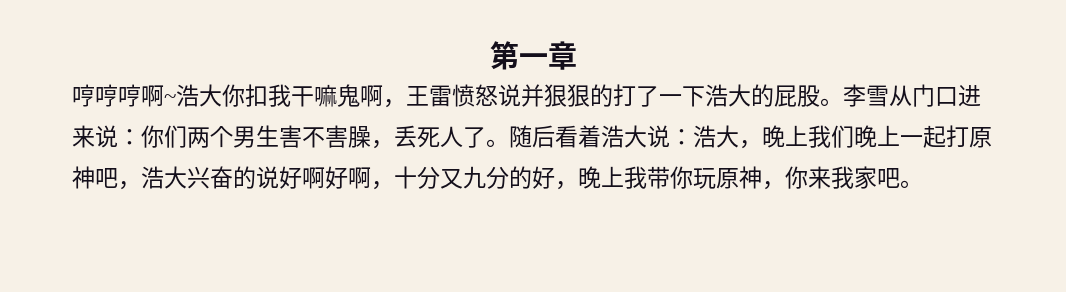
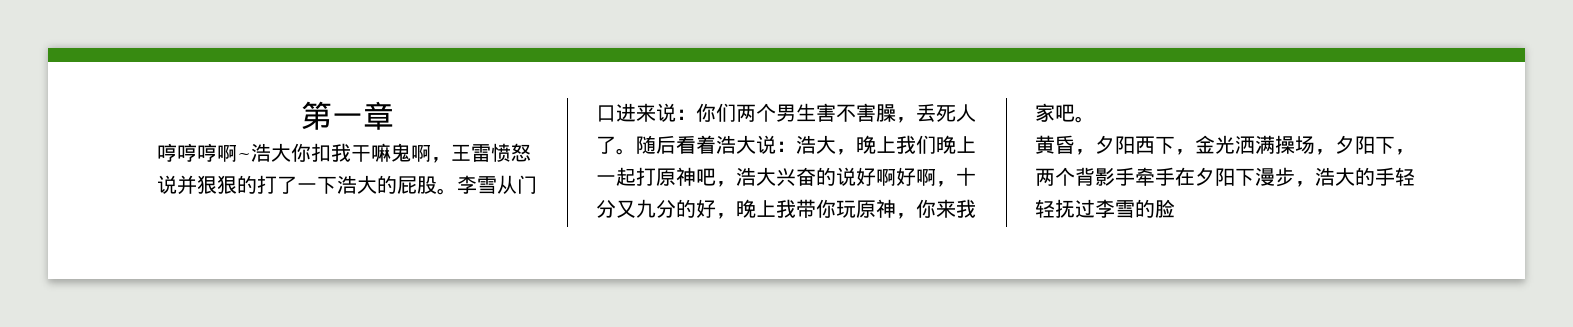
+ 黄昏，夕阳西下，金光洒满操场，夕阳下，两个背影手牵手在夕阳下漫步，浩大的手轻轻抚过李雪的脸

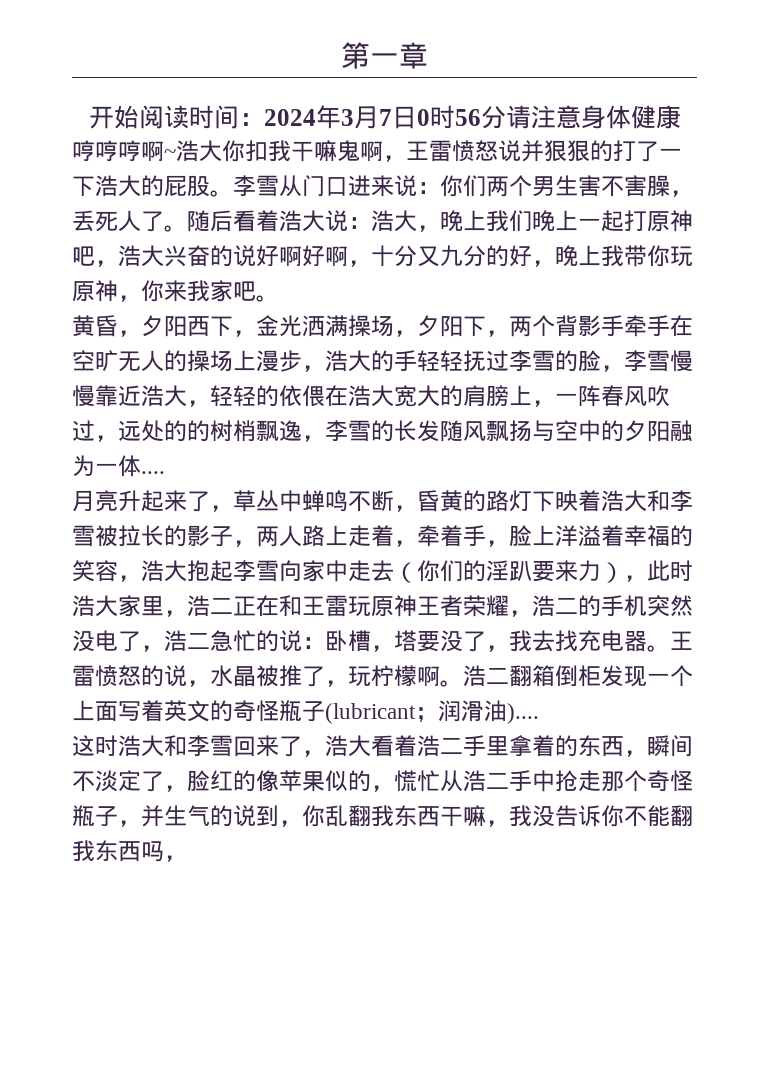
+ 开始阅读时间：2024年3月7日0时56分请注意身体健康
- 黄昏，夕阳西下，金光洒满操场，夕阳下，两个背影手牵手在夕阳下漫步，浩大的手轻轻抚过李雪的脸
+ 黄昏，夕阳西下，金光洒满操场，夕阳下，两个背影手牵手在空旷无人的操场上漫步，浩大的手轻轻抚过李雪的脸，李雪慢慢靠近浩大，轻轻的依偎在浩大宽大的肩膀上，一阵春风吹过，远处的的树梢飘逸，李雪的长发随风飘扬与空中的夕阳融为一体....
+ 月亮升起来了，草丛中蝉鸣不断，昏黄的路灯下映着浩大和李雪被拉长的影子，两人路上走着，牵着手，脸上洋溢着幸福的笑容，浩大抱起李雪向家中走去（你们的淫趴要来力），此时浩大家里，浩二正在和王雷玩原神王者荣耀，浩二的手机突然没电了，浩二急忙的说：卧槽，塔要没了，我去找充电器。王雷愤怒的说，水晶被推了，玩柠檬啊。浩二翻箱倒柜发现一个上面写着英文的奇怪瓶子(lubricant；润滑油)....
+ 这时浩大和李雪回来了，浩大看着浩二手里拿着的东西，瞬间不淡定了，脸红的像苹果似的，慌忙从浩二手中抢走那个奇怪瓶子，并生气的说到，你乱翻我东西干嘛，我没告诉你不能翻我东西吗，

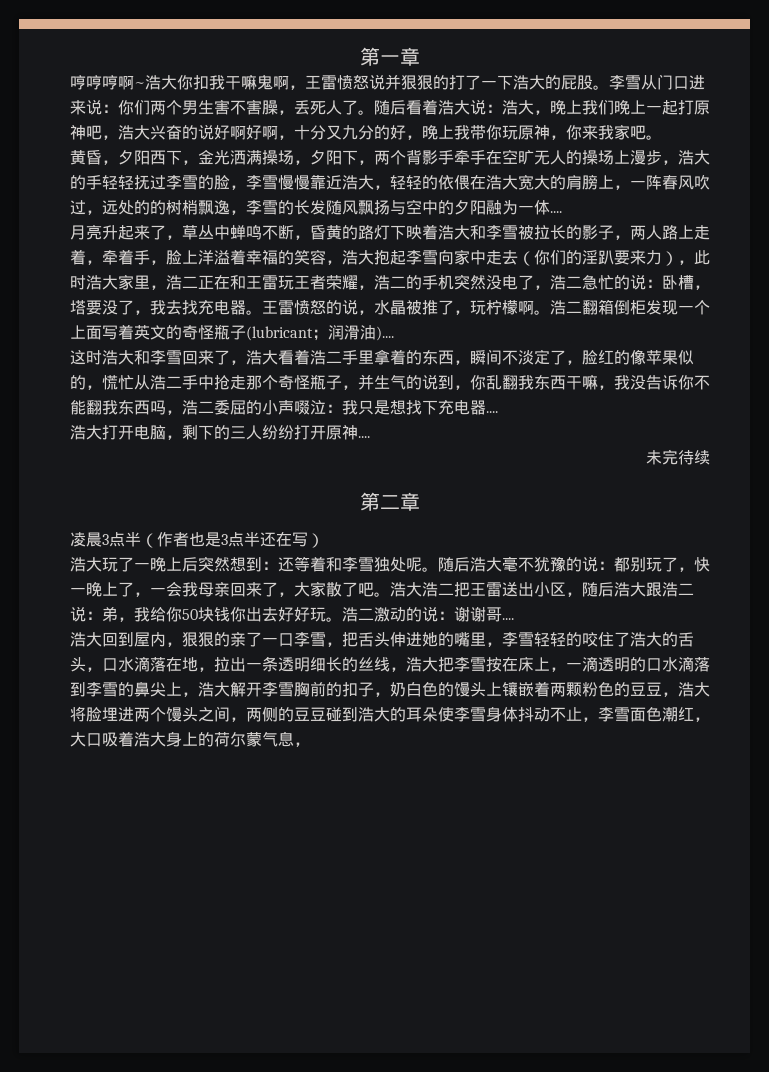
- 开始阅读时间：2024年3月7日0时56分请注意身体健康
- 月亮升起来了，草丛中蝉鸣不断，昏黄的路灯下映着浩大和李雪被拉长的影子，两人路上走着，牵着手，脸上洋溢着幸福的笑容，浩大抱起李雪向家中走去（你们的淫趴要来力），此时浩大家里，浩二正在和王雷玩原神王者荣耀，浩二的手机突然没电了，浩二急忙的说：
+ 月亮升起来了，草丛中蝉鸣不断，昏黄的路灯下映着浩大和李雪被拉长的影子，两人路上走着，牵着手，脸上洋溢着幸福的笑容，浩大抱起李雪向家中走去（你们的淫趴要来力），此时浩大家里，浩二正在和王雷玩王者荣耀，浩二的手机突然没电了，浩二急忙的说：
- 这时浩大和李雪回来了，浩大看着浩二手里拿着的东西，瞬间不淡定了，脸红的像苹果似的，慌忙从浩二手中抢走那个奇怪瓶子，并生气的说到，你乱翻我东西干嘛，我没告诉你不能翻我东西吗，
+ 这时浩大和李雪回来了，浩大看着浩二手里拿着的东西，瞬间不淡定了，脸红的像苹果似的，慌忙从浩二手中抢走那个奇怪瓶子，并生气的说到，你乱翻我东西干嘛，我没告诉你不能翻我东西吗，浩二委屈的小声啜泣：我只是想找下充电器....
+ 浩大打开电脑，剩下的三人纷纷打开原神....
+ 未完待续
+ 第二章
+ 凌晨3点半（作者也是3点半还在写）
+ 浩大玩了一晚上后突然想到：还等着和李雪独处呢。随后浩大毫不犹豫的说：都别玩了，快一晚上了，一会我母亲回来了，大家散了吧。浩大浩二把王雷送出小区，随后浩大跟浩二说：弟，我给你50块钱你出去好好玩。浩二激动的说：谢谢哥....
+ 浩大回到屋内，狠狠的亲了一口李雪，把舌头伸进她的嘴里，李雪轻轻的咬住了浩大的舌头，口水滴落在地，拉出一条透明细长的丝线，浩大把李雪按在床上，一滴透明的口水滴落到李雪的鼻尖上，浩大解开李雪胸前的扣子，奶白色的馒头上镶嵌着两颗粉色的豆豆，浩大将脸埋进两个馒头之间，两侧的豆豆碰到浩大的耳朵使李雪身体抖动不止，李雪面色潮红，大口吸着浩大身上的荷尔蒙气息，

